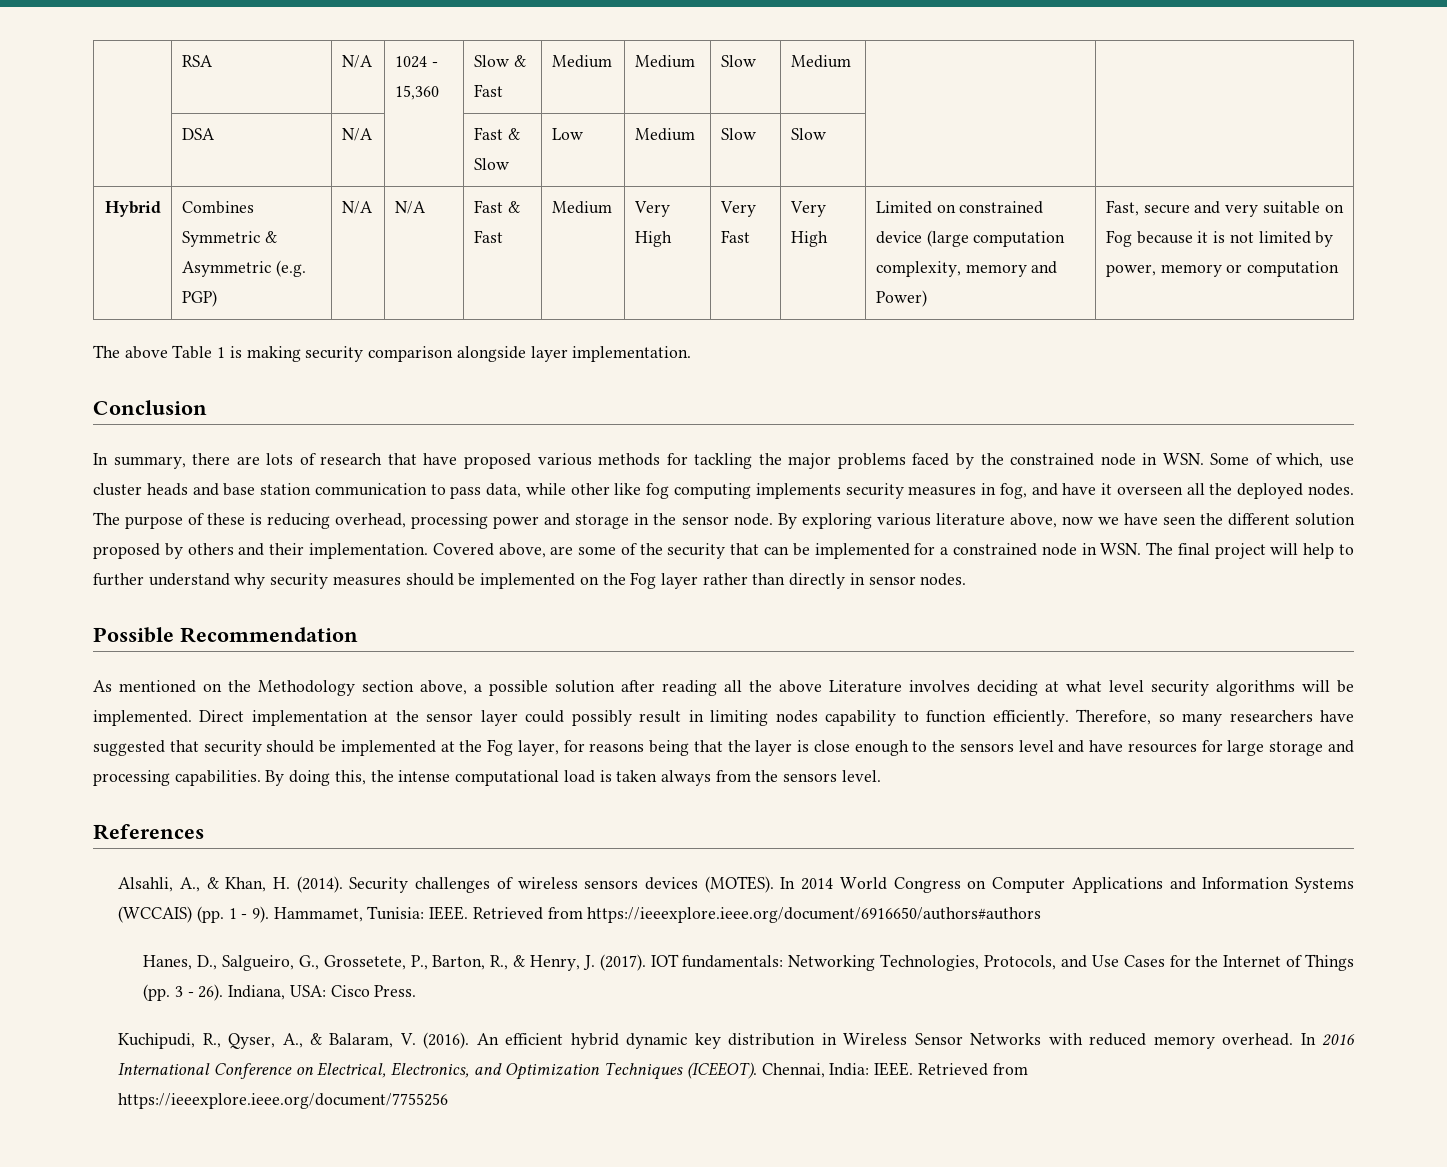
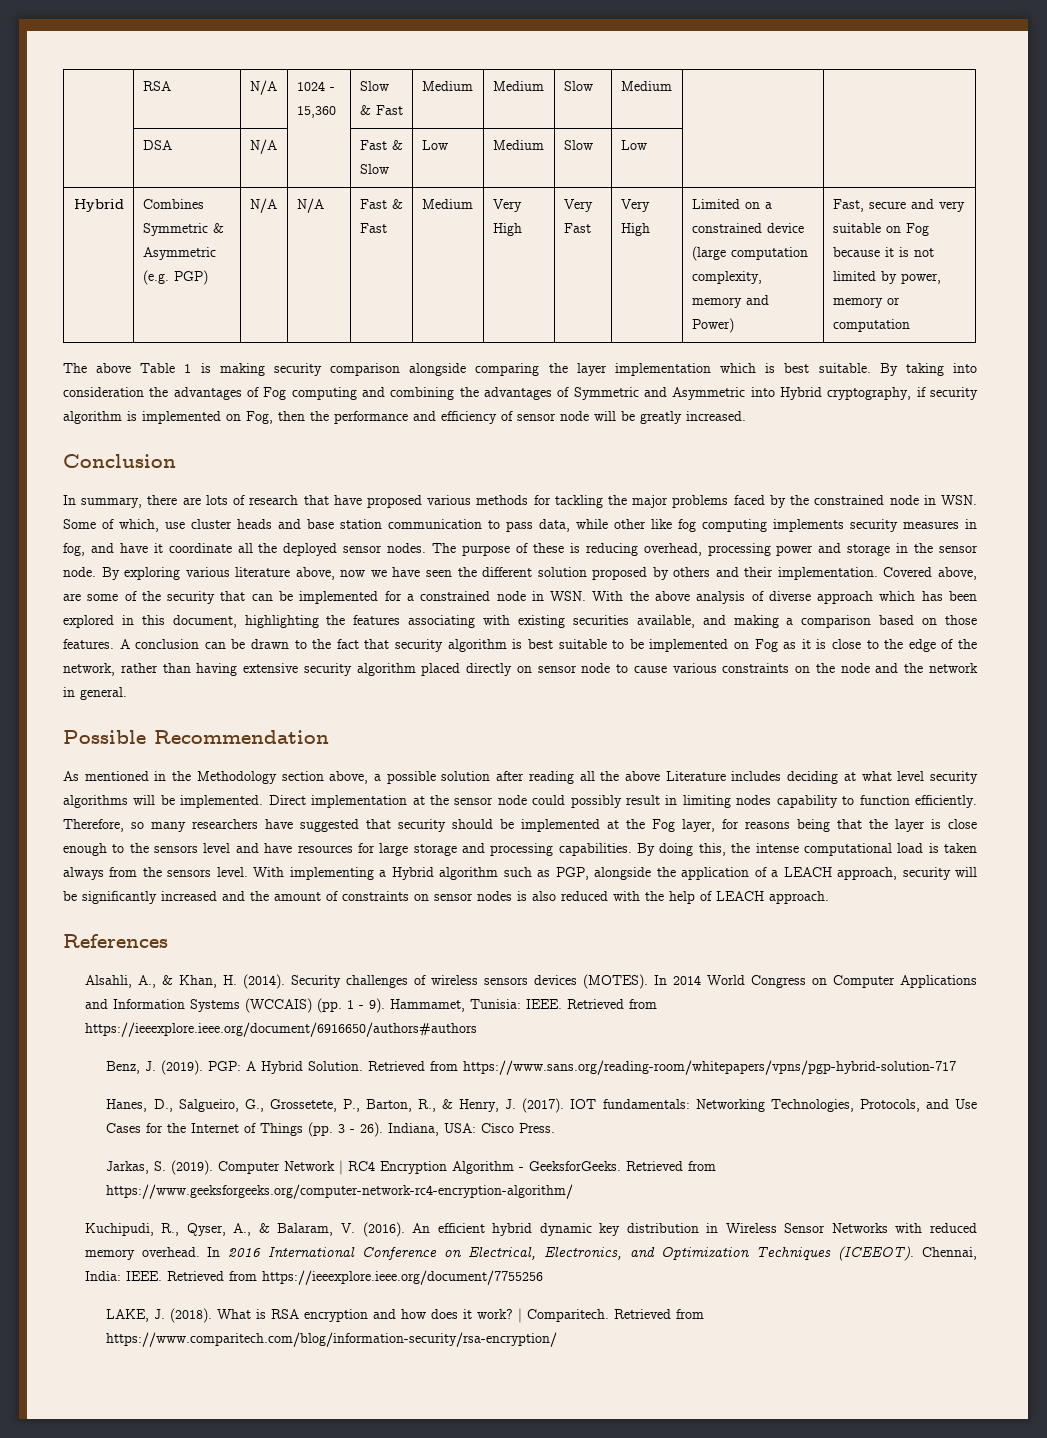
- | DSA | N/A | | Fast & Slow | Low | Medium | Slow | Slow | |
+ | DSA | N/A | | Fast & Slow | Low | Medium | Slow | Low | |
- Limited on constrained device (large computation complexity, memory and Power)
+ Limited on a constrained device (large computation complexity, memory and Power)
- The above Table 1 is making security comparison alongside layer implementation.
+ The above Table 1 is making security comparison alongside comparing the layer implementation which is best suitable. By taking into consideration the advantages of Fog computing and combining the advantages of Symmetric and Asymmetric into Hybrid cryptography, if security algorithm is implemented on Fog, then the performance and efficiency of sensor node will be greatly increased.
- In summary, there are lots of research that have proposed various methods for tackling the major problems faced by the constrained node in WSN. Some of which, use cluster heads and base station communication to pass data, while other like fog computing implements security measures in fog, and have it overseen all the deployed nodes.
+ In summary, there are lots of research that have proposed various methods for tackling the major problems faced by the constrained node in WSN. Some of which, use cluster heads and base station communication to pass data, while other like fog computing implements security measures in fog, and have it coordinate all the deployed sensor nodes.
- Covered above, are some of the security that can be implemented for a constrained node in WSN. The final project will help to further understand why security measures should be implemented on the Fog layer rather than directly in sensor nodes.
+ Covered above, are some of the security that can be implemented for a constrained node in WSN. With the above analysis of diverse approach which has been explored in this document, highlighting the features associating with existing securities available, and making a comparison based on those features. A conclusion can be drawn to the fact that security algorithm is best suitable to be implemented on Fog as it is close to the edge of the network, rather than having extensive security algorithm placed directly on sensor node to cause various constraints on the node and the network in general.
- As mentioned on the Methodology section above, a possible solution after reading all the above Literature involves deciding at what level security algorithms will be implemented.
+ As mentioned in the Methodology section above, a possible solution after reading all the above Literature includes deciding at what level security algorithms will be implemented.
- Direct implementation at the sensor layer could possibly result in limiting nodes capability to function efficiently.
+ Direct implementation at the sensor node could possibly result in limiting nodes capability to function efficiently.
+ With implementing a Hybrid algorithm such as PGP, alongside the application of a LEACH approach, security will be significantly increased and the amount of constraints on sensor nodes is also reduced with the help of LEACH approach.
+ Benz, J. (2019). PGP: A Hybrid Solution. Retrieved from https://www.sans.org/reading-room/whitepapers/vpns/pgp-hybrid-solution-717
+ Jarkas, S. (2019). Computer Network | RC4 Encryption Algorithm - GeeksforGeeks. Retrieved from https://www.geeksforgeeks.org/computer-network-rc4-encryption-algorithm/
+ LAKE, J. (2018). What is RSA encryption and how does it work? | Comparitech. Retrieved from https://www.comparitech.com/blog/information-security/rsa-encryption/

